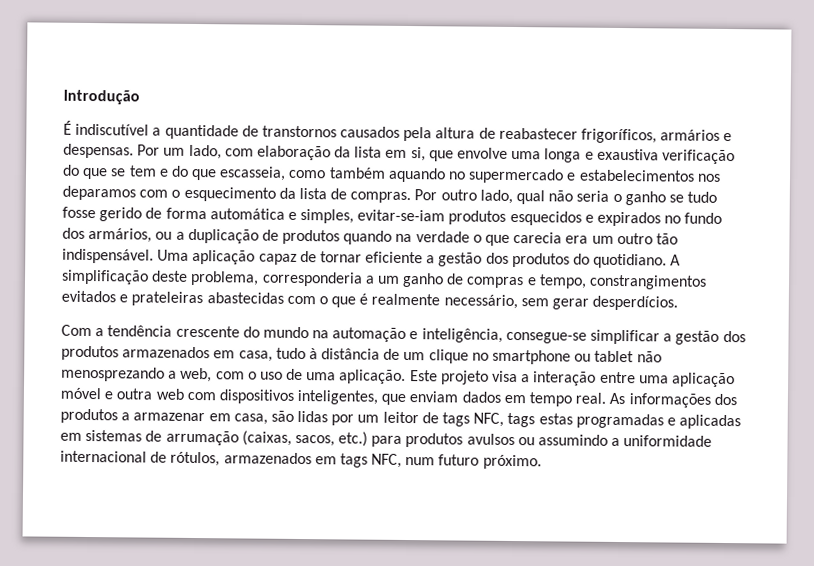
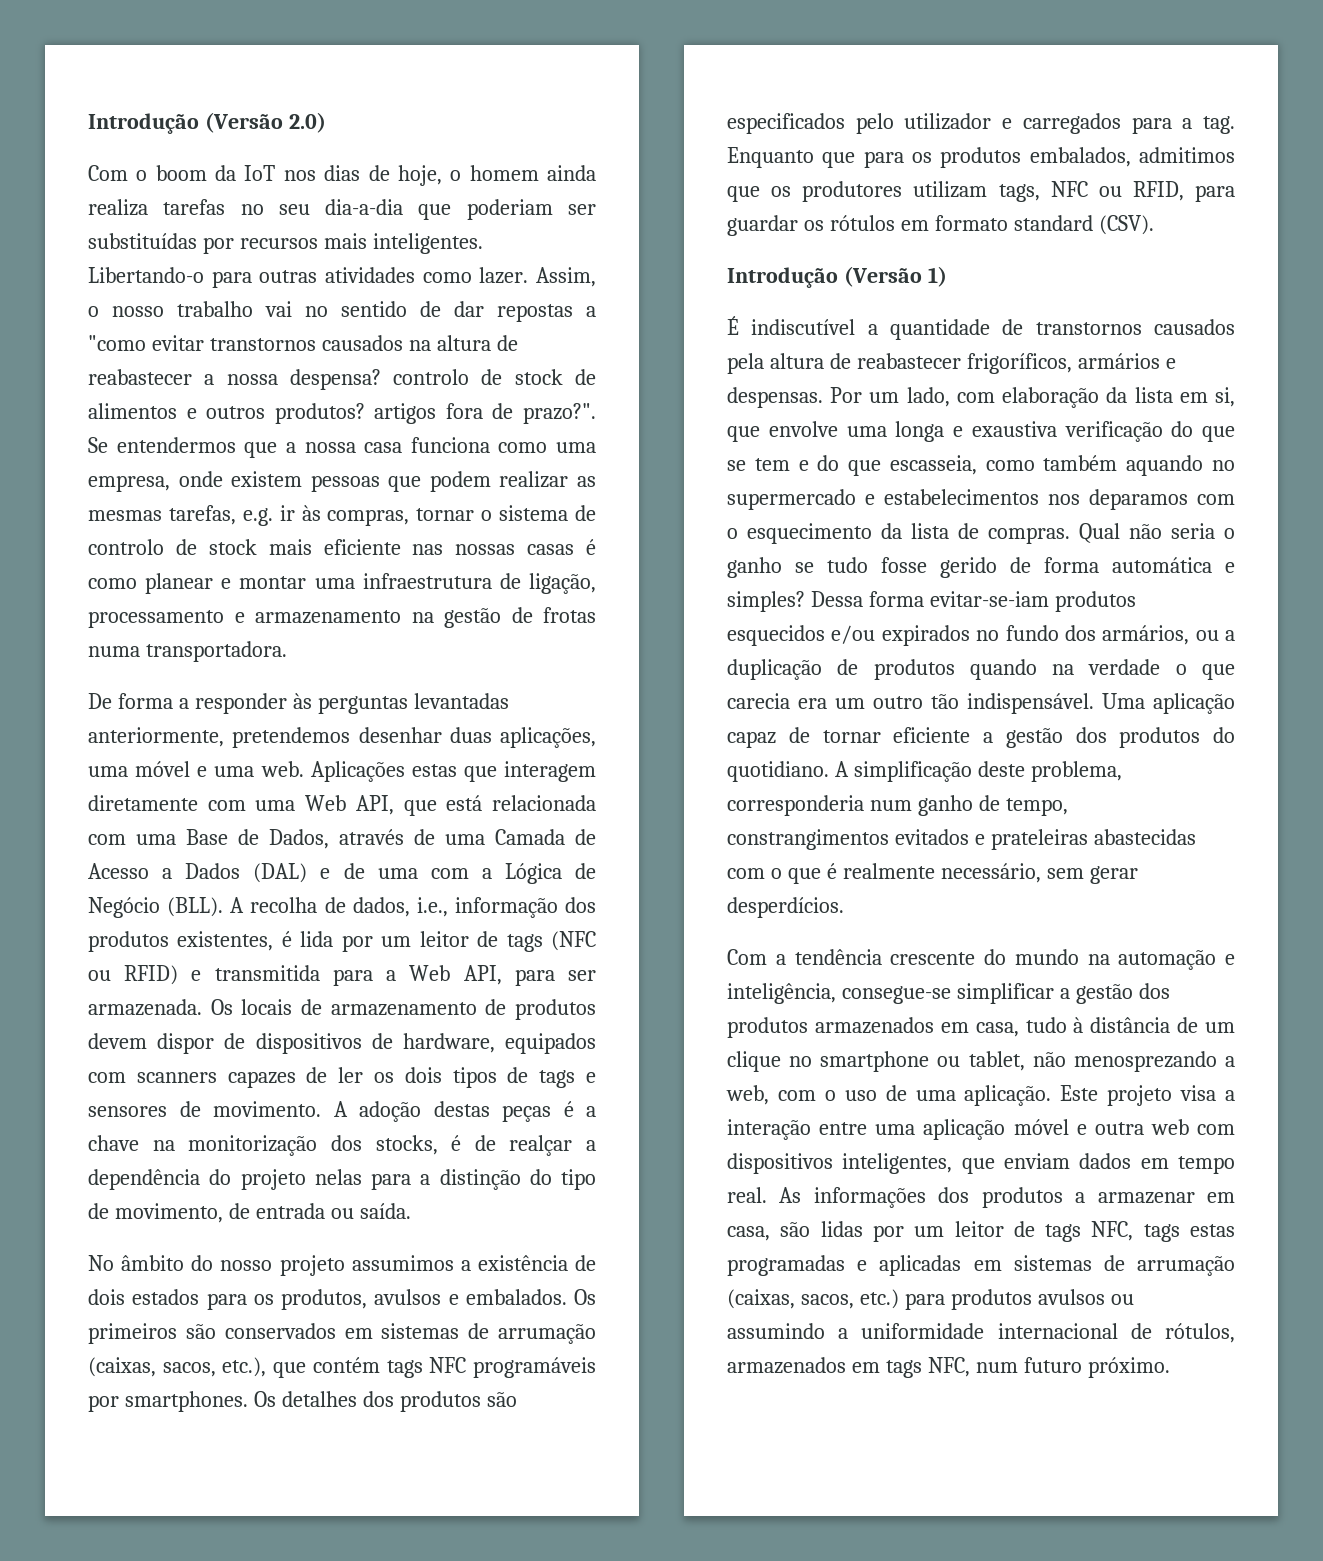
- Introdução
+ Introdução (Versão 2.0)
+ Com o boom da IoT nos dias de hoje, o homem ainda realiza tarefas no seu dia-a-dia que poderiam ser substituídas por recursos mais inteligentes. Libertando-o para outras atividades como lazer. Assim, o nosso trabalho vai no sentido de dar repostas a "como evitar transtornos causados na altura de reabastecer a nossa despensa? controlo de stock de alimentos e outros produtos? artigos fora de prazo?". Se entendermos que a nossa casa funciona como uma empresa, onde existem pessoas que podem realizar as mesmas tarefas, e.g. ir às compras, tornar o sistema de controlo de stock mais eficiente nas nossas casas é como planear e montar uma infraestrutura de ligação, processamento e armazenamento na gestão de frotas numa transportadora.
+ De forma a responder às perguntas levantadas anteriormente, pretendemos desenhar duas aplicações, uma móvel e uma web. Aplicações estas que interagem diretamente com uma Web API, que está relacionada com uma Base de Dados, através de uma Camada de Acesso a Dados (DAL) e de uma com a Lógica de Negócio (BLL). A recolha de dados, i.e., informação dos produtos existentes, é lida por um leitor de tags (NFC ou RFID) e transmitida para a Web API, para ser armazenada. Os locais de armazenamento de produtos devem dispor de dispositivos de hardware, equipados com scanners capazes de ler os dois tipos de tags e sensores de movimento. A adoção destas peças é a chave na monitorização dos stocks, é de realçar a dependência do projeto nelas para a distinção do tipo de movimento, de entrada ou saída.
+ No âmbito do nosso projeto assumimos a existência de dois estados para os produtos, avulsos e embalados. Os primeiros são conservados em sistemas de arrumação (caixas, sacos, etc.), que contém tags NFC programáveis por smartphones. Os detalhes dos produtos são especificados pelo utilizador e carregados para a tag. Enquanto que para os produtos embalados, admitimos que os produtores utilizam tags, NFC ou RFID, para guardar os rótulos em formato standard (CSV).
+ Introdução (Versão 1)
- Por outro lado, qual não seria o ganho se tudo fosse gerido de forma automática e simples, evitar-se-iam produtos esquecidos e expirados no fundo dos armários, ou a duplicação de produtos quando na verdade o que carecia era um outro tão indispensável.
+ Qual não seria o ganho se tudo fosse gerido de forma automática e simples? Dessa forma evitar-se-iam produtos esquecidos e/ou expirados no fundo dos armários, ou a duplicação de produtos quando na verdade o que carecia era um outro tão indispensável.
- A simplificação deste problema, corresponderia a um ganho de compras e tempo, constrangimentos evitados e prateleiras abastecidas com o que é realmente necessário, sem gerar desperdícios.
+ A simplificação deste problema, corresponderia num ganho de tempo, constrangimentos evitados e prateleiras abastecidas com o que é realmente necessário, sem gerar desperdícios.
- Com a tendência crescente do mundo na automação e inteligência, consegue-se simplificar a gestão dos produtos armazenados em casa, tudo à distância de um clique no smartphone ou tablet não menosprezando a web, com o uso de uma aplicação.
+ Com a tendência crescente do mundo na automação e inteligência, consegue-se simplificar a gestão dos produtos armazenados em casa, tudo à distância de um clique no smartphone ou tablet, não menosprezando a web, com o uso de uma aplicação.

